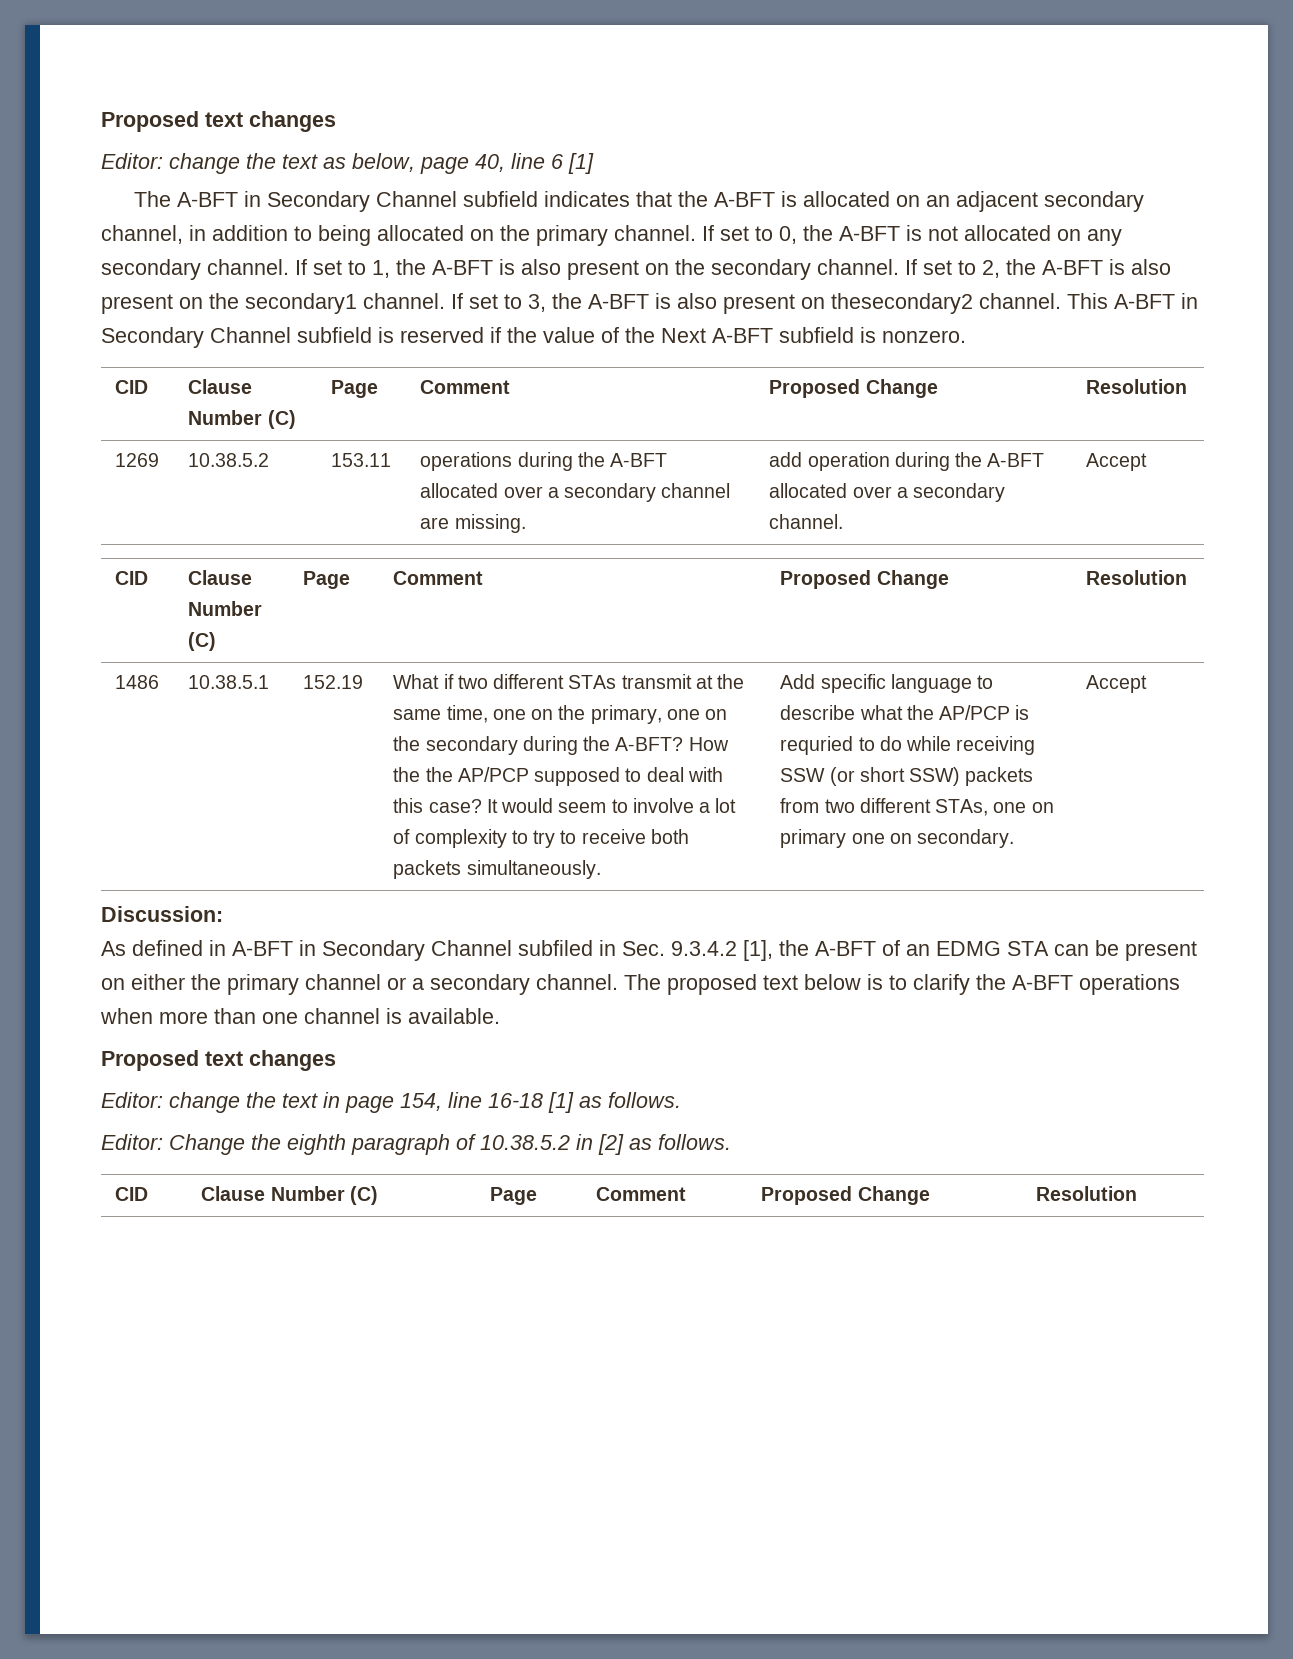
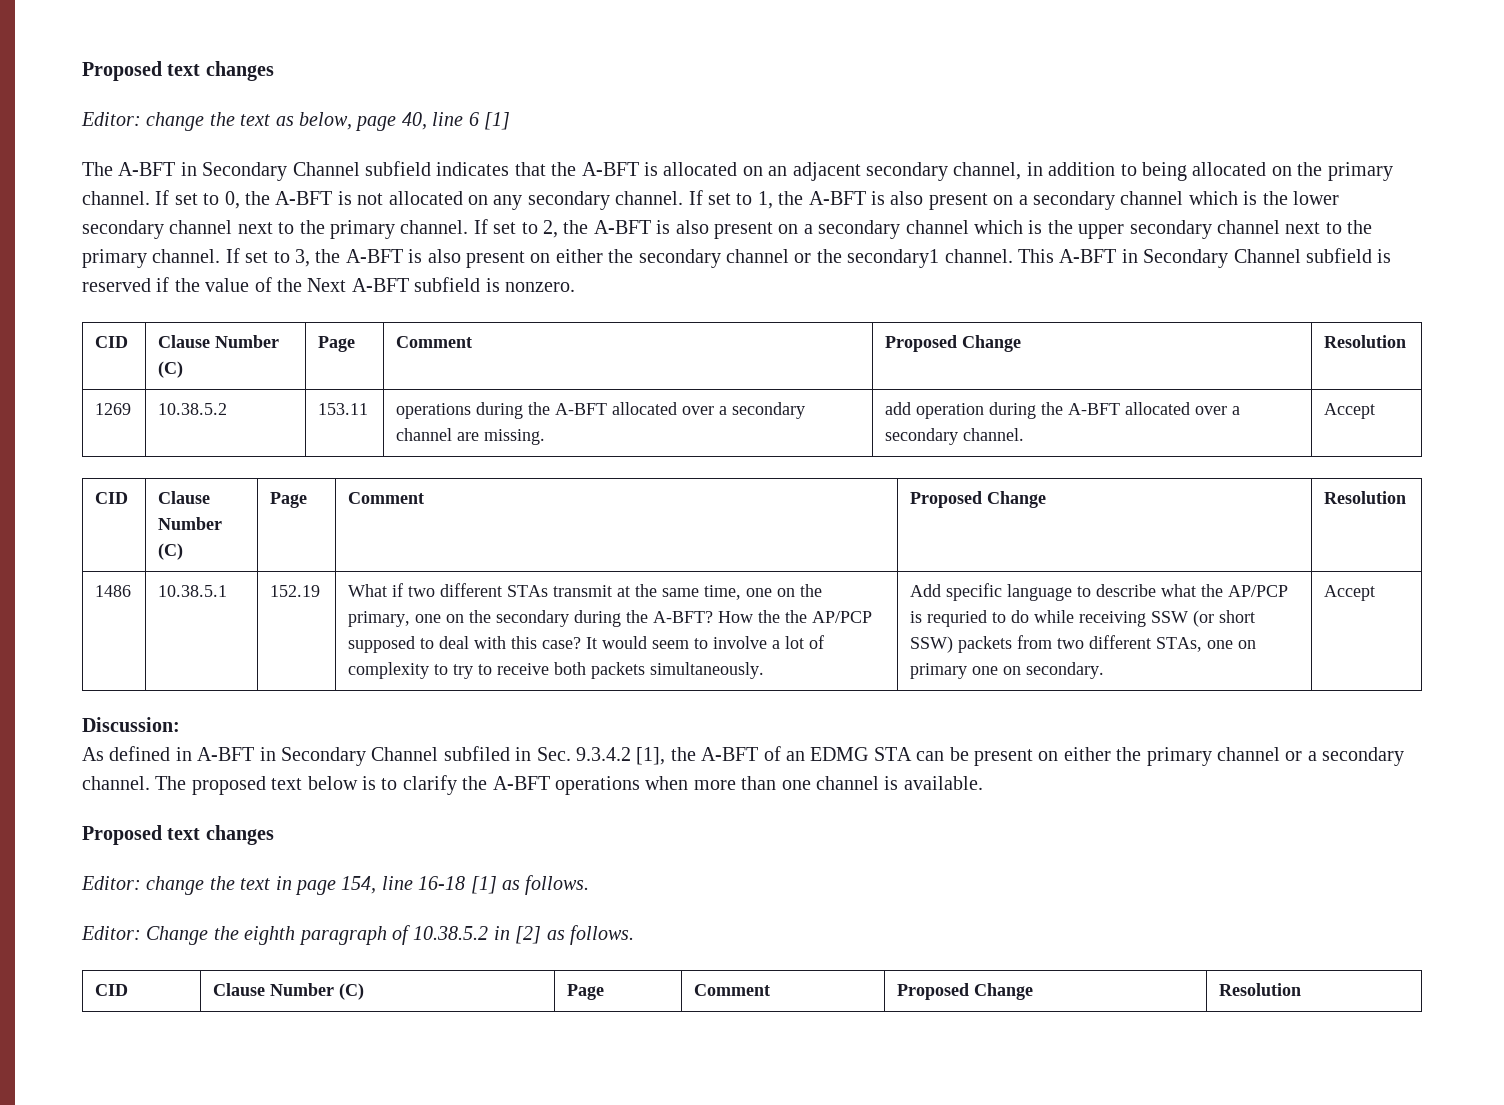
- If set to 1, the A-BFT is also present on the secondary channel.
+ If set to 1, the A-BFT is also present on a secondary channel which is the lower secondary channel next to the primary channel.
- If set to 2, the A-BFT is also present on the secondary1 channel.
+ If set to 2, the A-BFT is also present on a secondary channel which is the upper secondary channel next to the primary channel.
- If set to 3, the A-BFT is also present on thesecondary2 channel.
+ If set to 3, the A-BFT is also present on either the secondary channel or the secondary1 channel.

